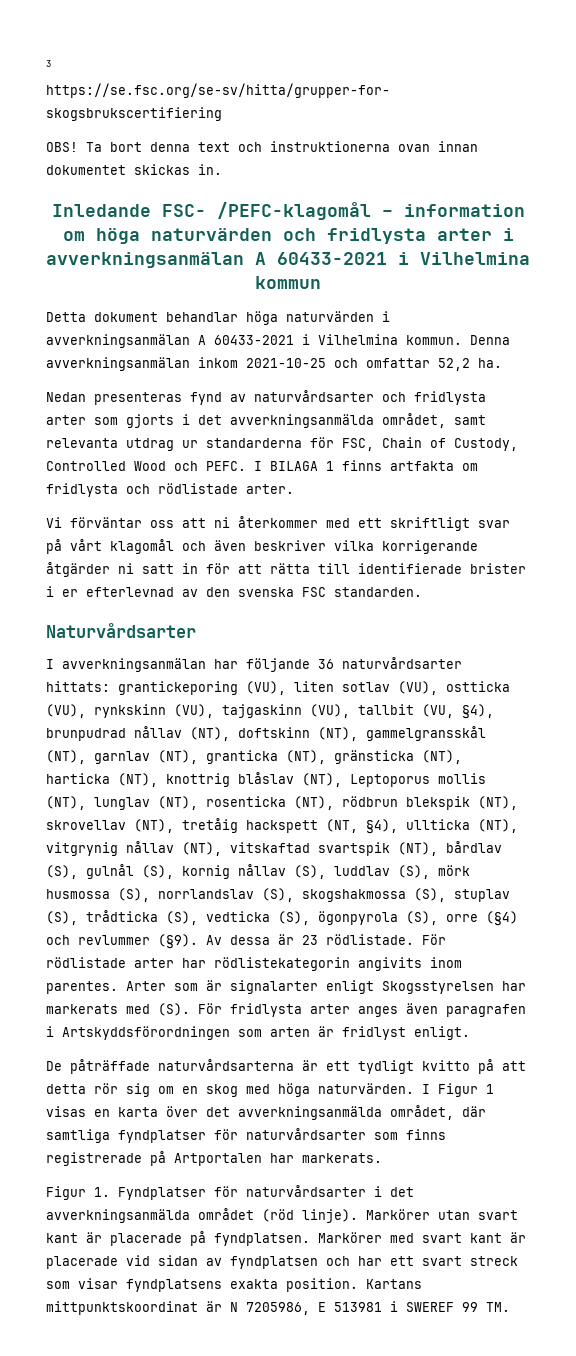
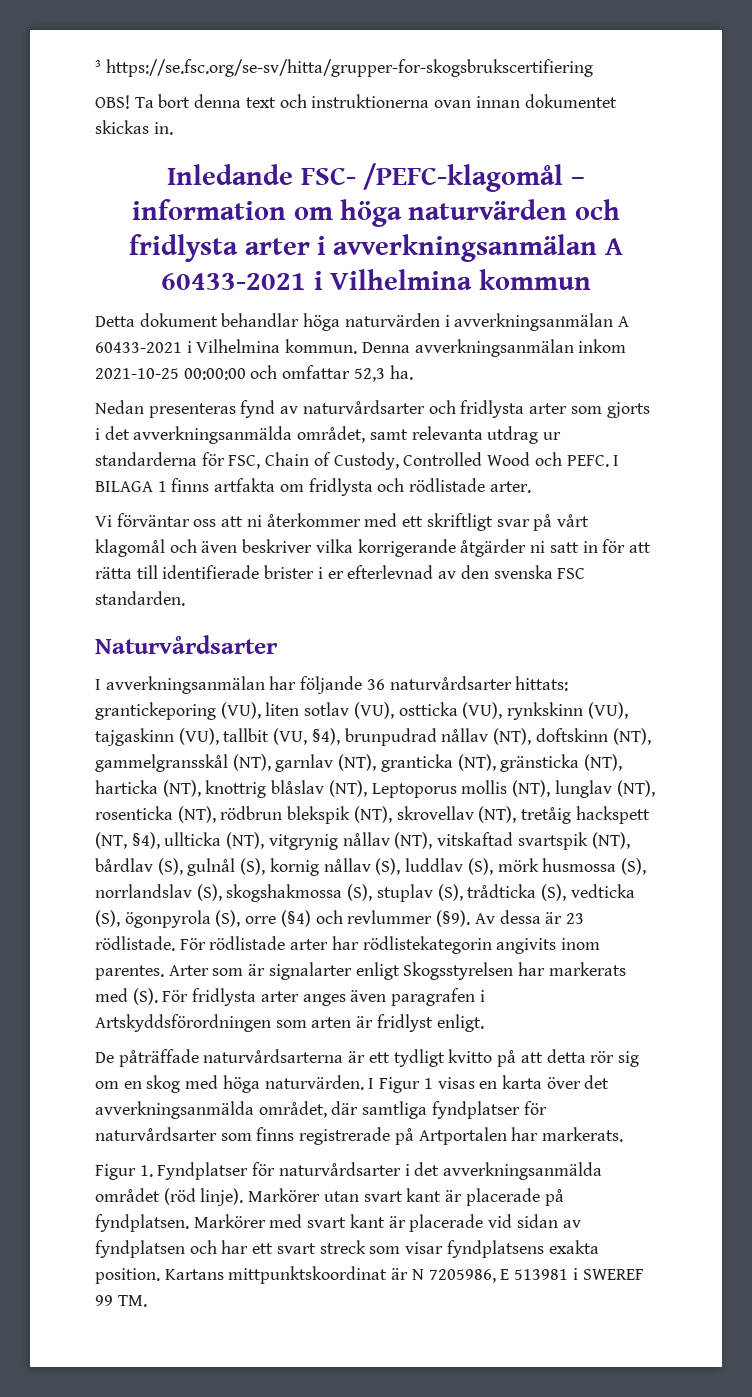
- Denna avverkningsanmälan inkom 2021-10-25 och omfattar 52,2 ha.
+ Denna avverkningsanmälan inkom 2021-10-25 00:00:00 och omfattar 52,3 ha.

